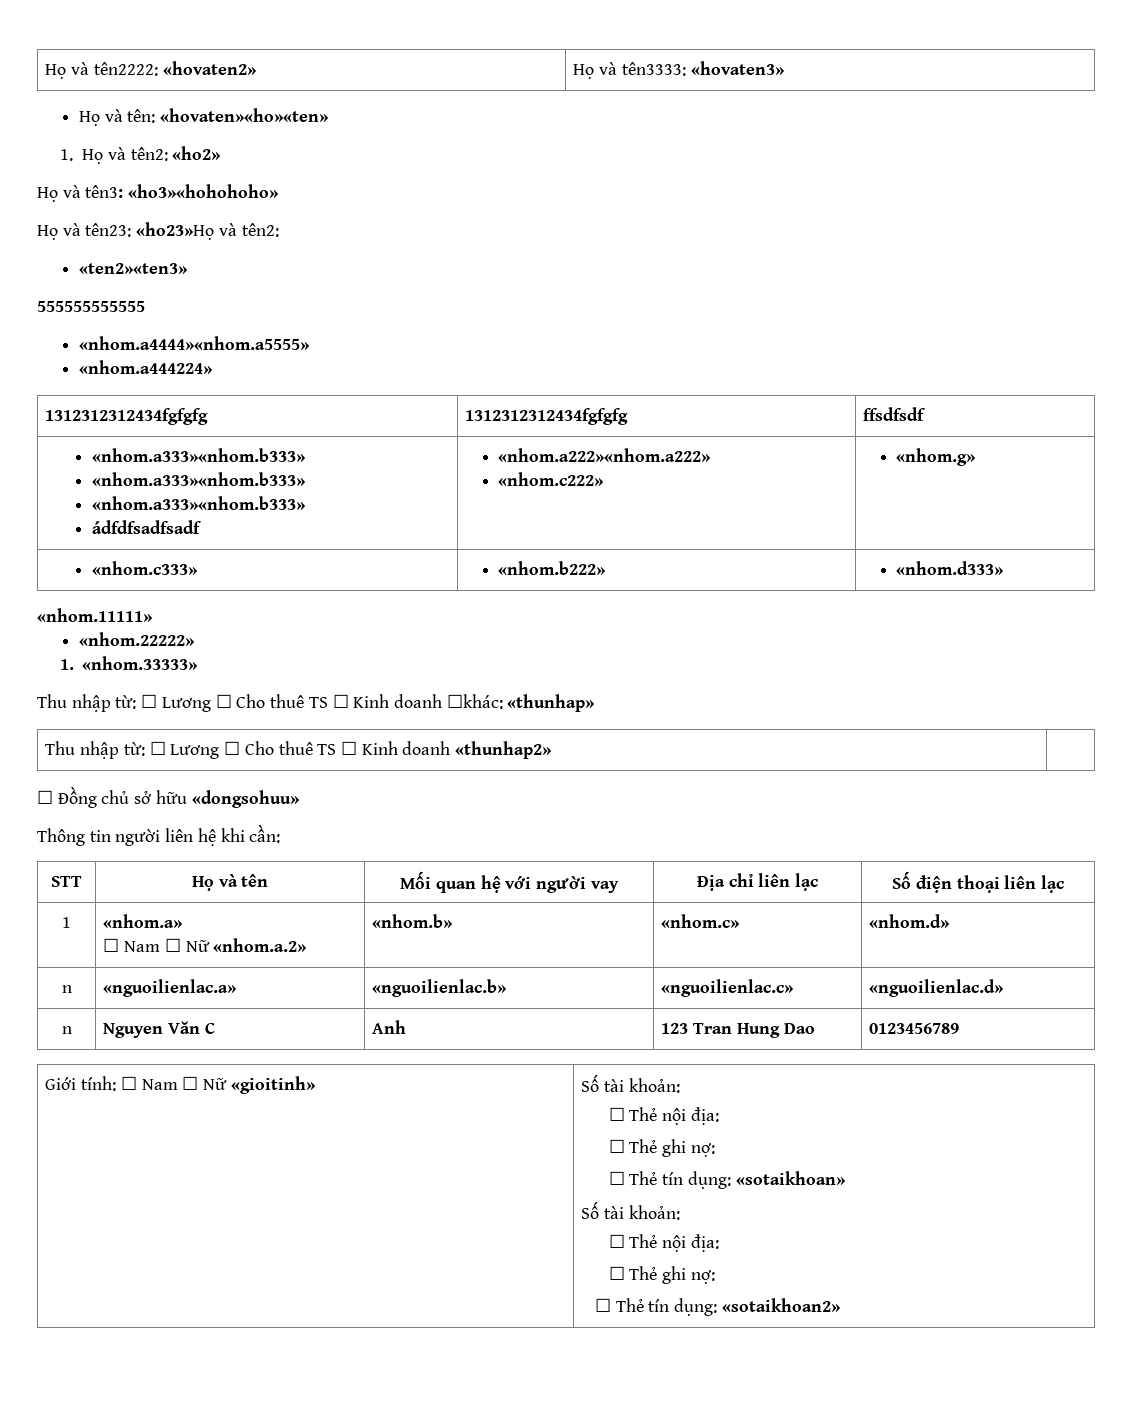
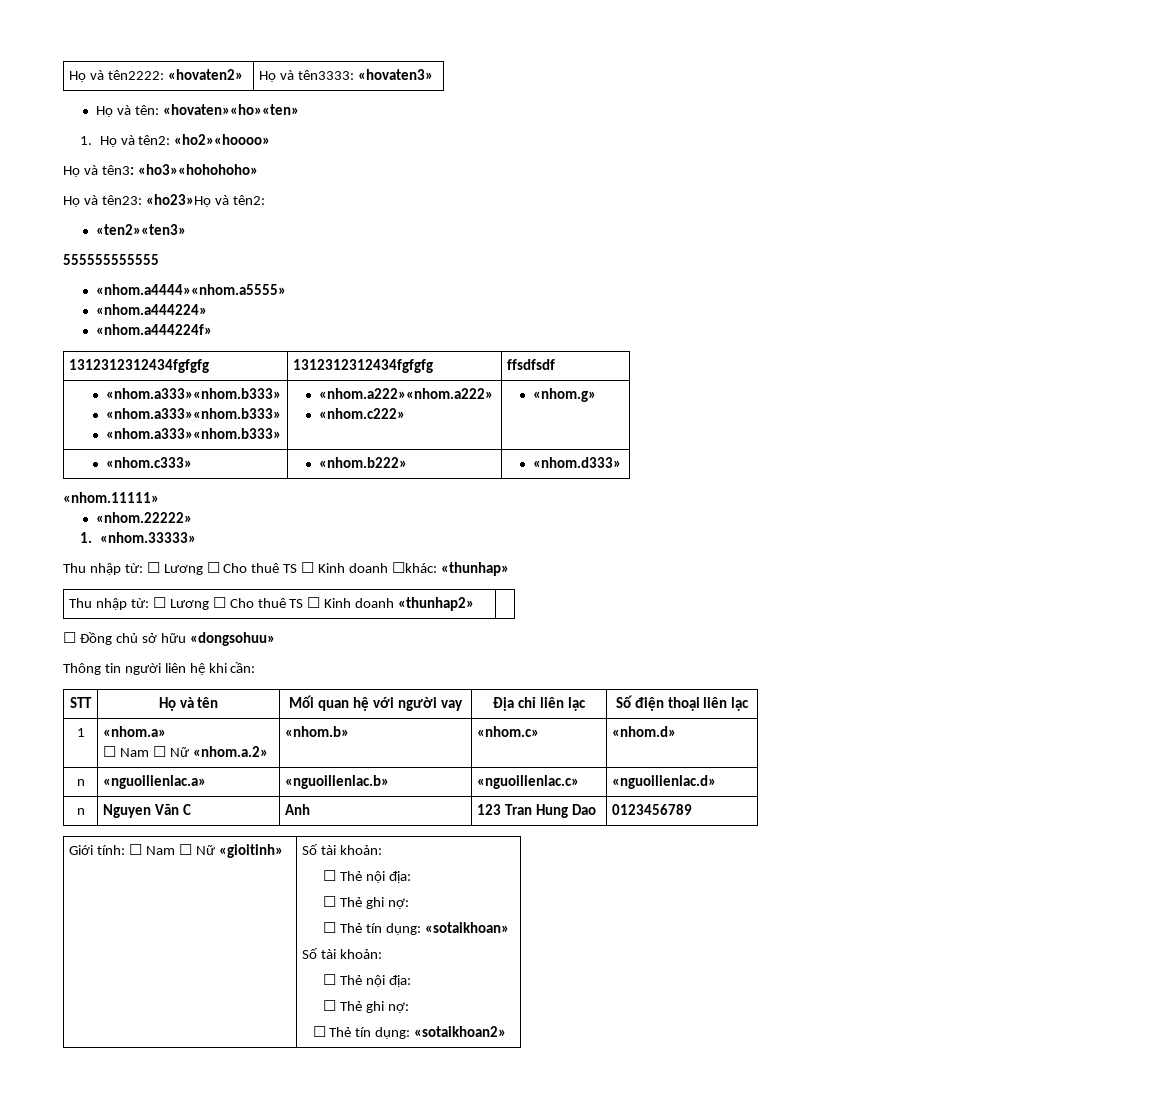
- 1. Họ và tên2: «ho2»
+ 1. Họ và tên2: «ho2»«hoooo»
+ «nhom.a444224f»
  1312312312434fgfgfg | 1312312312434fgfgfg | ffsdfsdf
  «nhom.a333»«nhom.b333»
  «nhom.a333»«nhom.b333»
- «nhom.a333»«nhom.b333»
- ádfdfsadfsadf | «nhom.a222»«nhom.a222»
+ «nhom.a333»«nhom.b333» | «nhom.a222»«nhom.a222»

